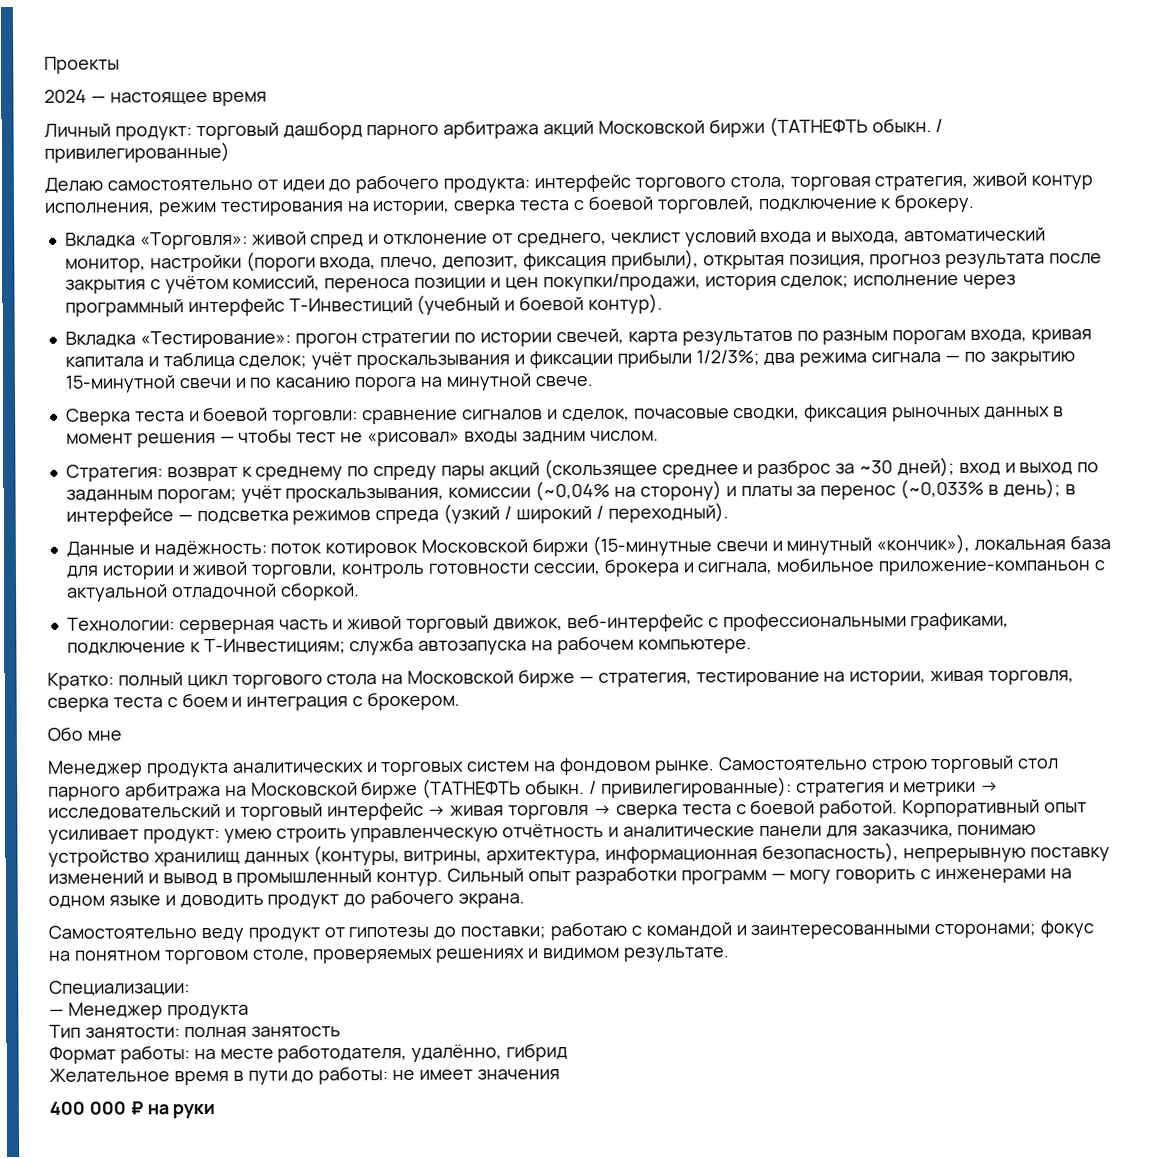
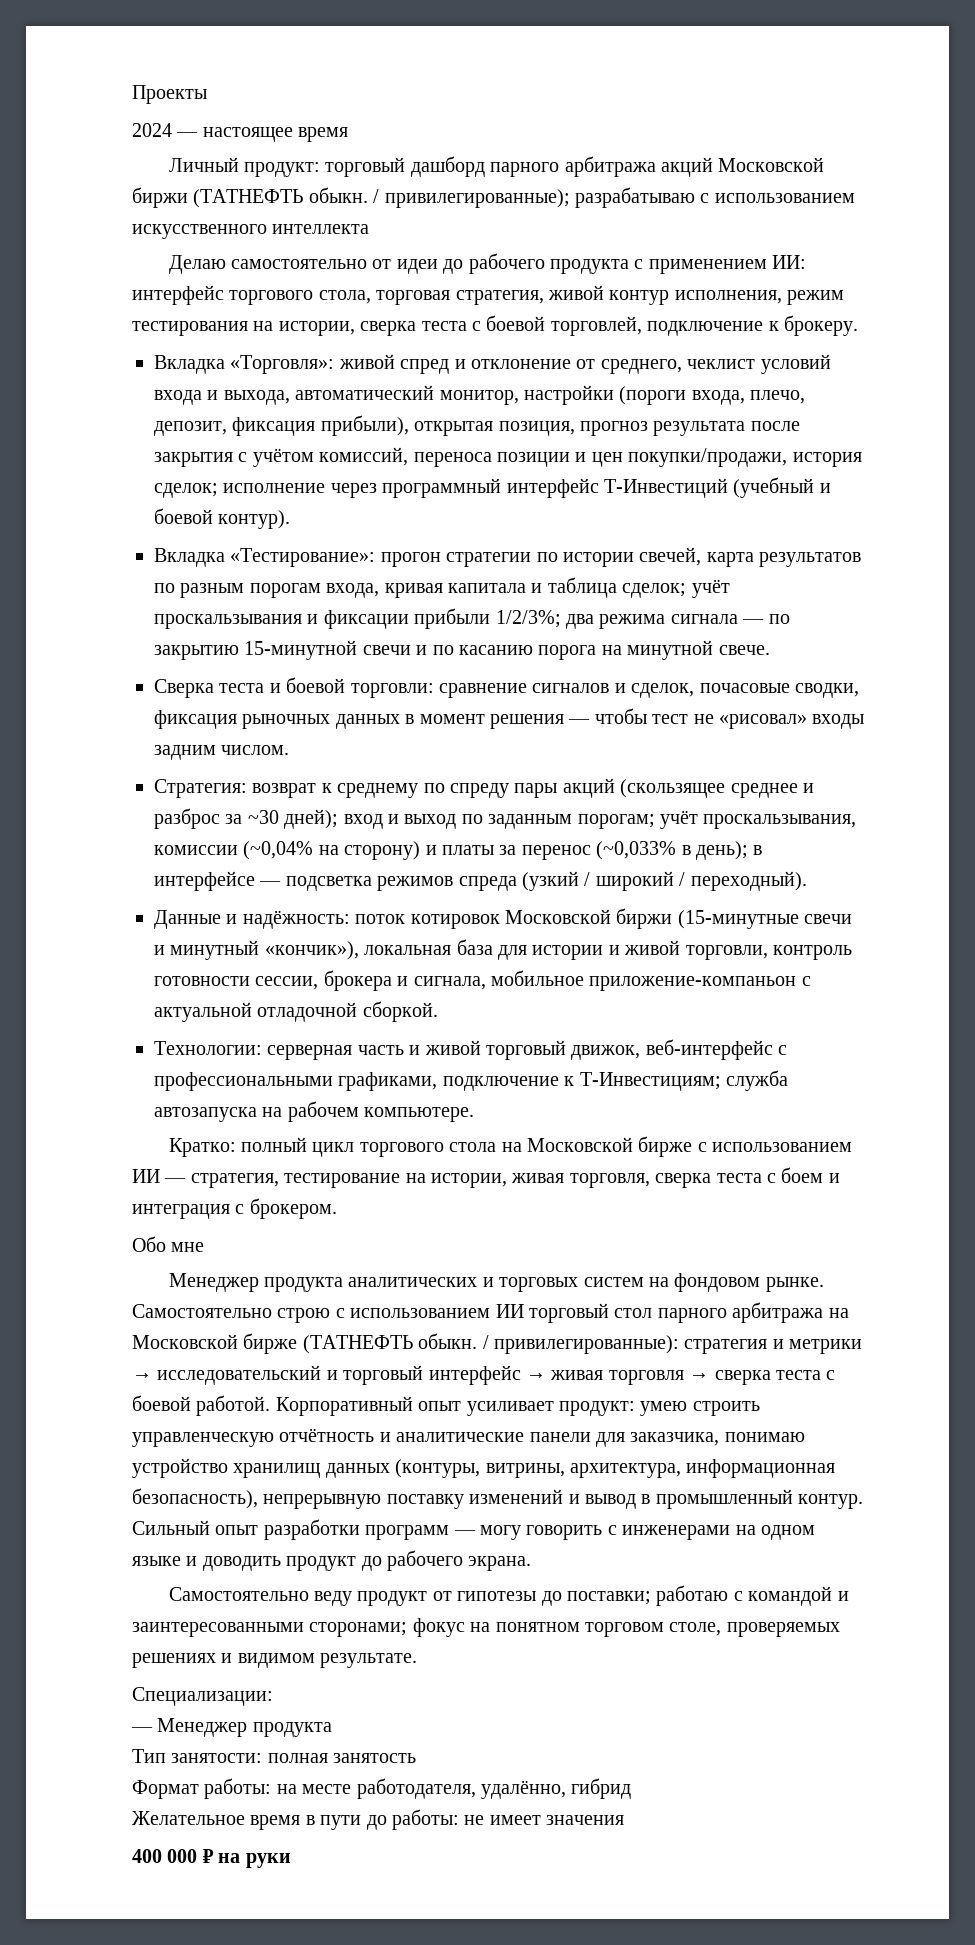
- / привилегированные)
+ / привилегированные); разрабатываю с использованием искусственного интеллекта
- Делаю самостоятельно от идеи до рабочего продукта: интерфейс торгового стола, торговая стратегия, живой контур исполнения, режим тестирования на истории, сверка теста с боевой торговлей, подключение к брокеру.
+ Делаю самостоятельно от идеи до рабочего продукта с применением ИИ: интерфейс торгового стола, торговая стратегия, живой контур исполнения, режим тестирования на истории, сверка теста с боевой торговлей, подключение к брокеру.
- Кратко: полный цикл торгового стола на Московской бирже — стратегия, тестирование на истории, живая торговля, сверка теста с боем и интеграция с брокером.
+ Кратко: полный цикл торгового стола на Московской бирже с использованием ИИ — стратегия, тестирование на истории, живая торговля, сверка теста с боем и интеграция с брокером.
- Самостоятельно строю торговый стол парного арбитража на Московской бирже (ТАТНЕФТЬ обыкн.
+ Самостоятельно строю с использованием ИИ торговый стол парного арбитража на Московской бирже (ТАТНЕФТЬ обыкн.

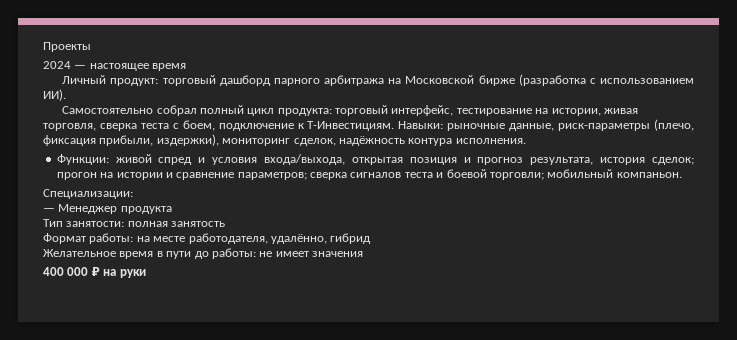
- Личный продукт: торговый дашборд парного арбитража акций Московской биржи (ТАТНЕФТЬ обыкн. / привилегированные); разрабатываю с использованием искусственного интеллекта
- Делаю самостоятельно от идеи до рабочего продукта с применением ИИ: интерфейс торгового стола, торговая стратегия, живой контур исполнения, режим тестирования на истории, сверка теста с боевой торговлей, подключение к брокеру.
- Вкладка «Торговля»: живой спред и отклонение от среднего, чеклист условий входа и выхода, автоматический монитор, настройки (пороги входа, плечо, депозит, фиксация прибыли), открытая позиция, прогноз результата после закрытия с учётом комиссий, переноса позиции и цен покупки/продажи, история сделок; исполнение через программный интерфейс Т-Инвестиций (учебный и боевой контур).
- Вкладка «Тестирование»: прогон стратегии по истории свечей, карта результатов по разным порогам входа, кривая капитала и таблица сделок; учёт проскальзывания и фиксации прибыли 1/2/3%; два режима сигнала — по закрытию 15-минутной свечи и по касанию порога на минутной свече.
- Сверка теста и боевой торговли: сравнение сигналов и сделок, почасовые сводки, фиксация рыночных данных в момент решения — чтобы тест не «рисовал» входы задним числом.
- Стратегия: возврат к среднему по спреду пары акций (скользящее среднее и разброс за ~30 дней); вход и выход по заданным порогам; учёт проскальзывания, комиссии (~0,04% на сторону) и платы за перенос (~0,033% в день); в интерфейсе — подсветка режимов спреда (узкий / широкий / переходный).
- Данные и надёжность: поток котировок Московской биржи (15-минутные свечи и минутный «кончик»), локальная база для истории и живой торговли, контроль готовности сессии, брокера и сигнала, мобильное приложение-компаньон с актуальной отладочной сборкой.
- Технологии: серверная часть и живой торговый движок, веб-интерфейс с профессиональными графиками, подключение к Т-Инвестициям; служба автозапуска на рабочем компьютере.
- Кратко: полный цикл торгового стола на Московской бирже с использованием ИИ — стратегия, тестирование на истории, живая торговля, сверка теста с боем и интеграция с брокером.
- Обо мне
- Менеджер продукта аналитических и торговых систем на фондовом рынке. Самостоятельно строю с использованием ИИ торговый стол парного арбитража на Московской бирже (ТАТНЕФТЬ обыкн. / привилегированные): стратегия и метрики → исследовательский и торговый интерфейс → живая торговля → сверка теста с боевой работой. Корпоративный опыт усиливает продукт: умею строить управленческую отчётность и аналитические панели для заказчика, понимаю устройство хранилищ данных (контуры, витрины, архитектура, информационная безопасность), непрерывную поставку изменений и вывод в промышленный контур. Сильный опыт разработки программ — могу говорить с инженерами на одном языке и доводить продукт до рабочего экрана.
- Самостоятельно веду продукт от гипотезы до поставки; работаю с командой и заинтересованными сторонами; фокус на понятном торговом столе, проверяемых решениях и видимом результате.
+ Личный продукт: торговый дашборд парного арбитража на Московской бирже (разработка с использованием ИИ).
+ Самостоятельно собрал полный цикл продукта: торговый интерфейс, тестирование на истории, живая торговля, сверка теста с боем, подключение к Т-Инвестициям. Навыки: рыночные данные, риск-параметры (плечо, фиксация прибыли, издержки), мониторинг сделок, надёжность контура исполнения.
+ Функции: живой спред и условия входа/выхода, открытая позиция и прогноз результата, история сделок; прогон на истории и сравнение параметров; сверка сигналов теста и боевой торговли; мобильный компаньон.

